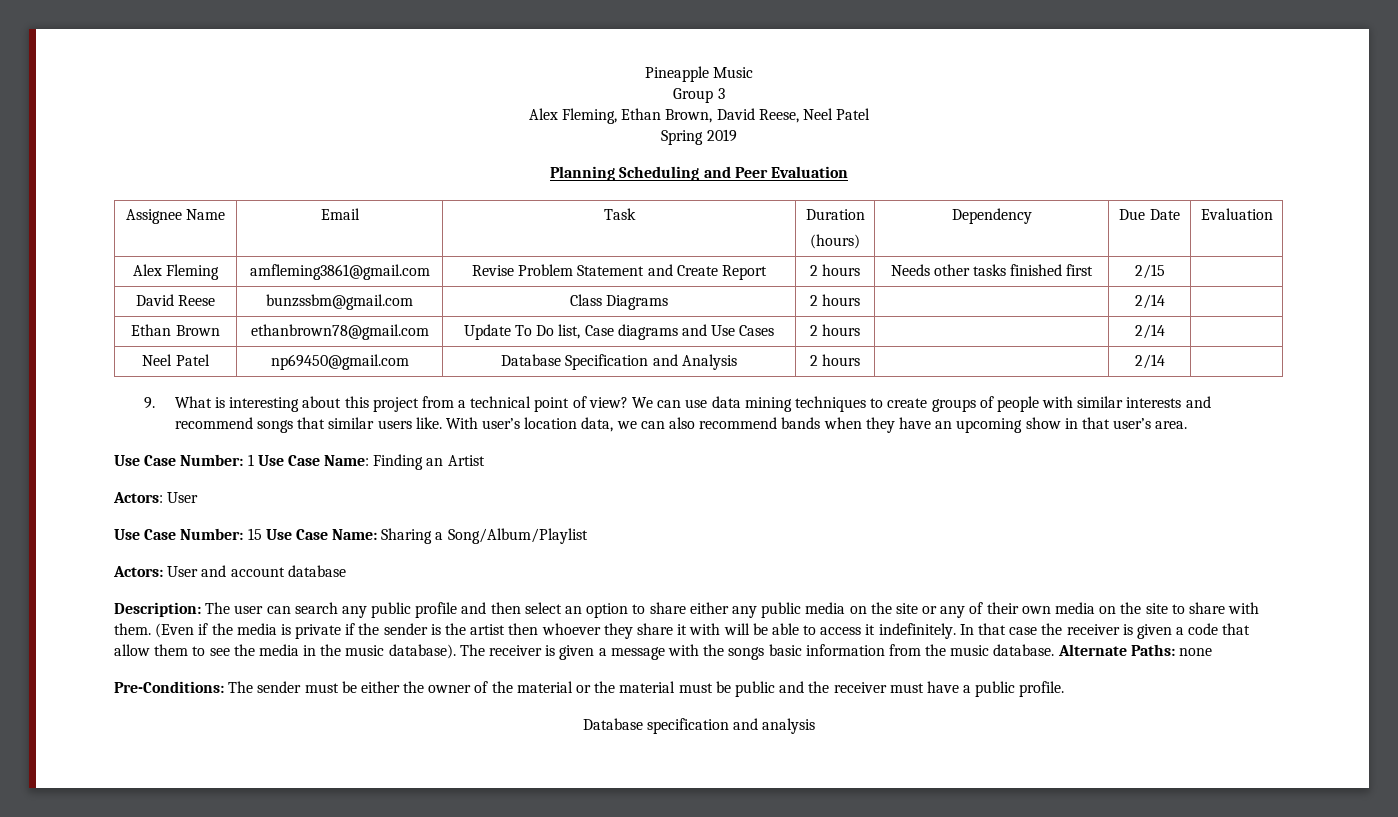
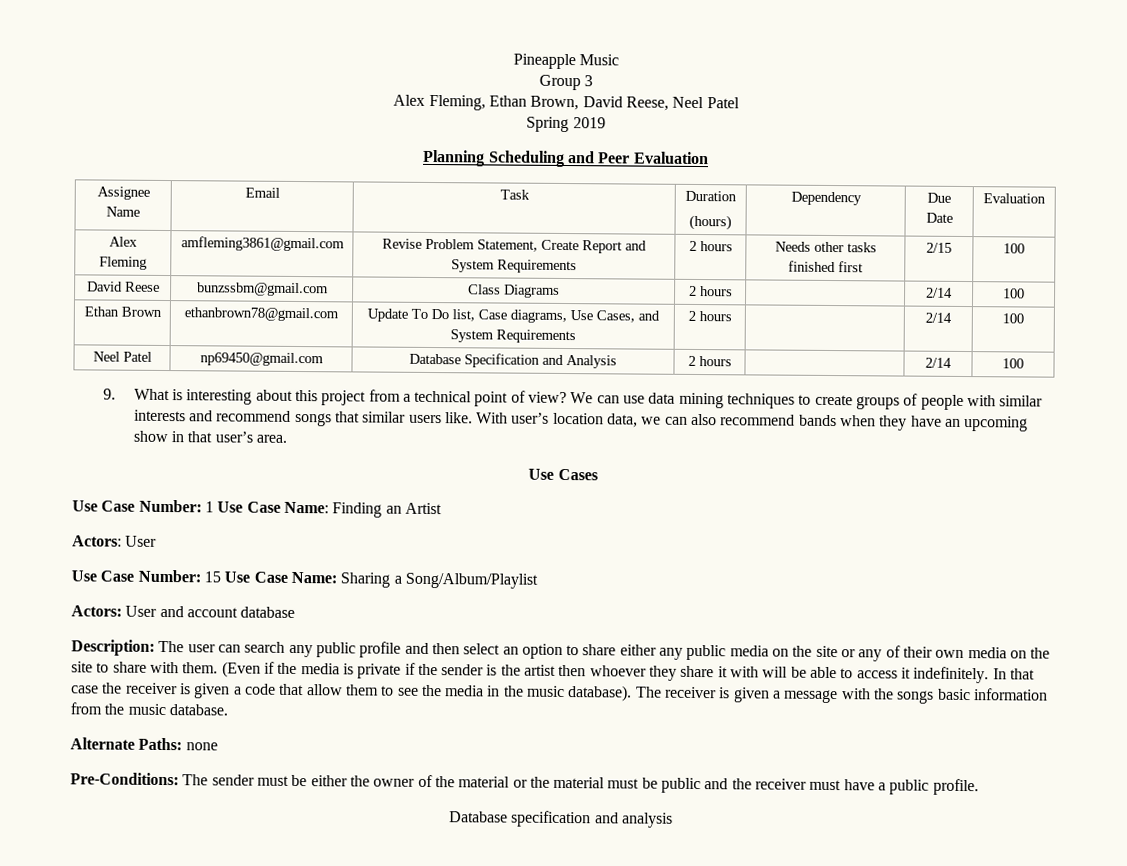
- Alex Fleming | amfleming3861@gmail.com | Revise Problem Statement and Create Report | 2 hours | Needs other tasks finished first | 2/15 |
+ Alex Fleming | amfleming3861@gmail.com | Revise Problem Statement, Create Report and System Requirements | 2 hours | Needs other tasks finished first | 2/15 | 100
- David Reese | bunzssbm@gmail.com | Class Diagrams | 2 hours | | 2/14 |
+ David Reese | bunzssbm@gmail.com | Class Diagrams | 2 hours | | 2/14 | 100
- Ethan Brown | ethanbrown78@gmail.com | Update To Do list, Case diagrams and Use Cases | 2 hours | | 2/14 |
+ Ethan Brown | ethanbrown78@gmail.com | Update To Do list, Case diagrams, Use Cases, and System Requirements | 2 hours | | 2/14 | 100
- Neel Patel | np69450@gmail.com | Database Specification and Analysis | 2 hours | | 2/14 |
+ Neel Patel | np69450@gmail.com | Database Specification and Analysis | 2 hours | | 2/14 | 100
+ Use Cases
- The receiver is given a message with the songs basic information from the music database. Alternate Paths: none
+ The receiver is given a message with the songs basic information from the music database.
+ Alternate Paths: none

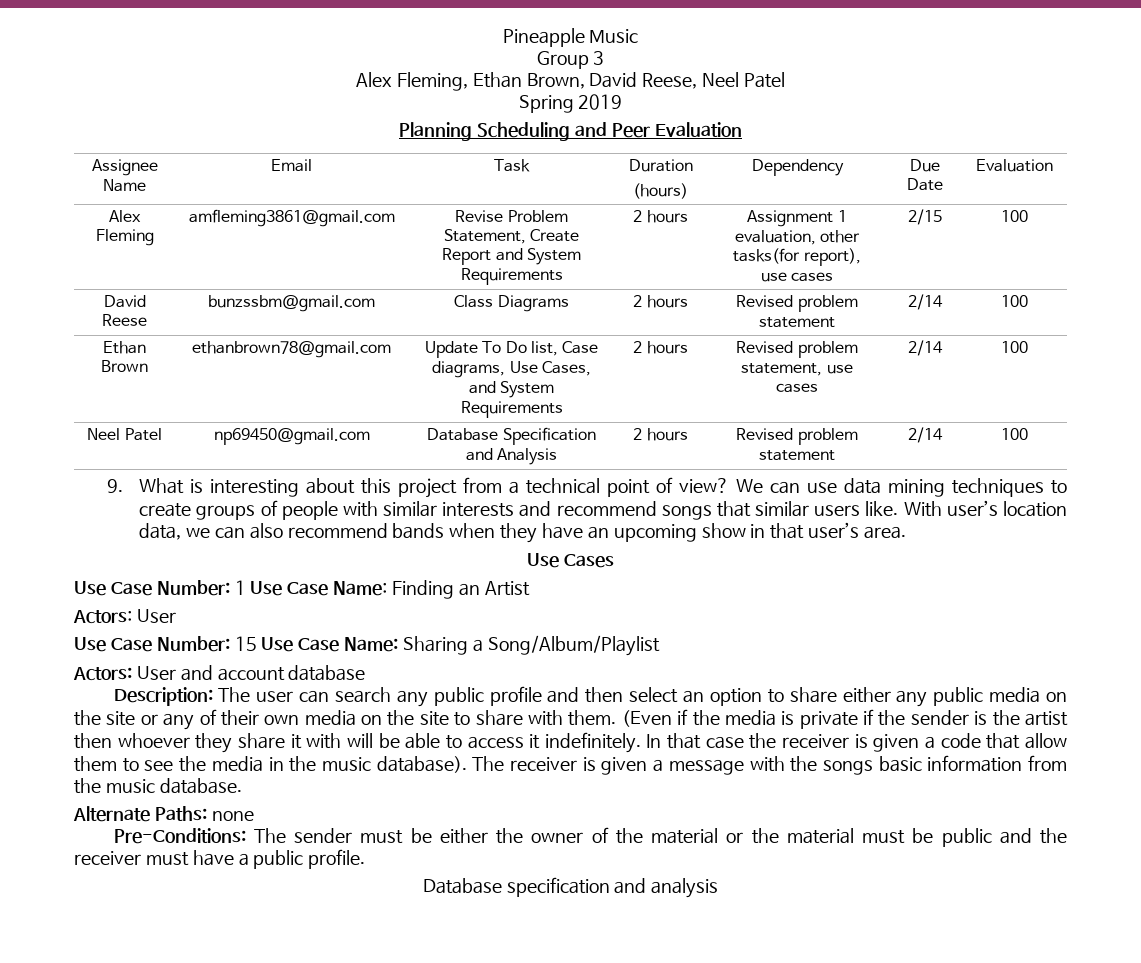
- Alex Fleming | amfleming3861@gmail.com | Revise Problem Statement, Create Report and System Requirements | 2 hours | Needs other tasks finished first | 2/15 | 100
+ Alex Fleming | amfleming3861@gmail.com | Revise Problem Statement, Create Report and System Requirements | 2 hours | Assignment 1 evaluation, other tasks(for report), use cases | 2/15 | 100
- David Reese | bunzssbm@gmail.com | Class Diagrams | 2 hours | | 2/14 | 100
+ David Reese | bunzssbm@gmail.com | Class Diagrams | 2 hours | Revised problem statement | 2/14 | 100
- Ethan Brown | ethanbrown78@gmail.com | Update To Do list, Case diagrams, Use Cases, and System Requirements | 2 hours | | 2/14 | 100
+ Ethan Brown | ethanbrown78@gmail.com | Update To Do list, Case diagrams, Use Cases, and System Requirements | 2 hours | Revised problem statement, use cases | 2/14 | 100
- Neel Patel | np69450@gmail.com | Database Specification and Analysis | 2 hours | | 2/14 | 100
+ Neel Patel | np69450@gmail.com | Database Specification and Analysis | 2 hours | Revised problem statement | 2/14 | 100

